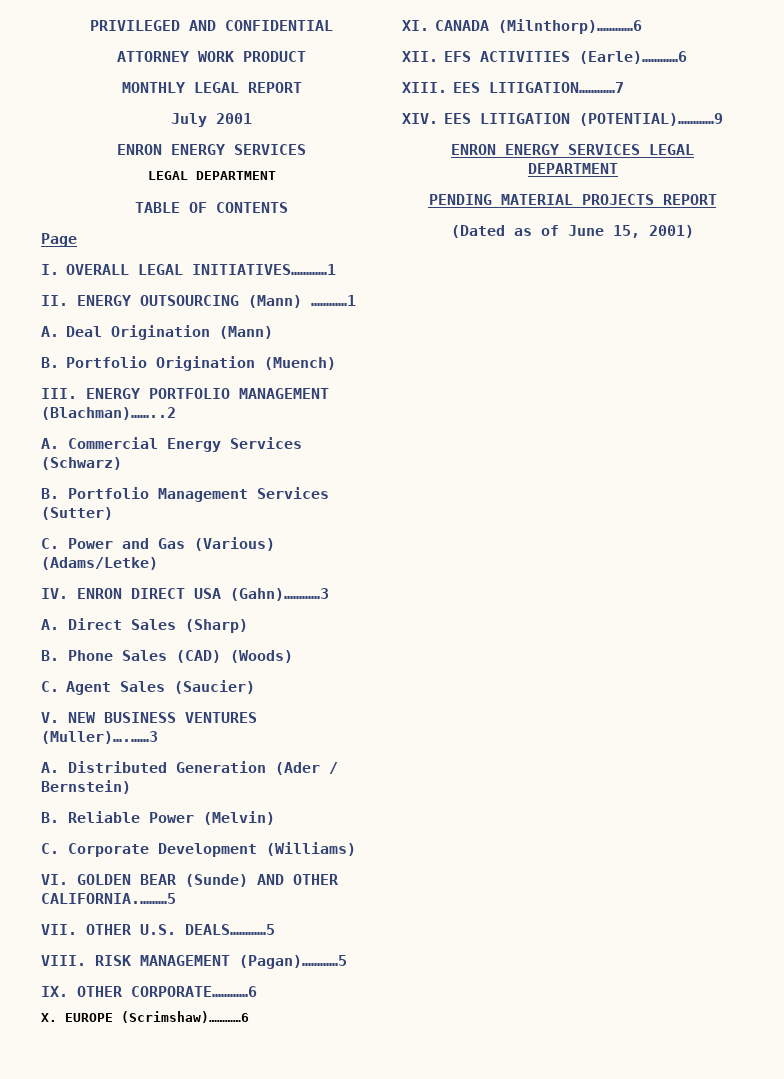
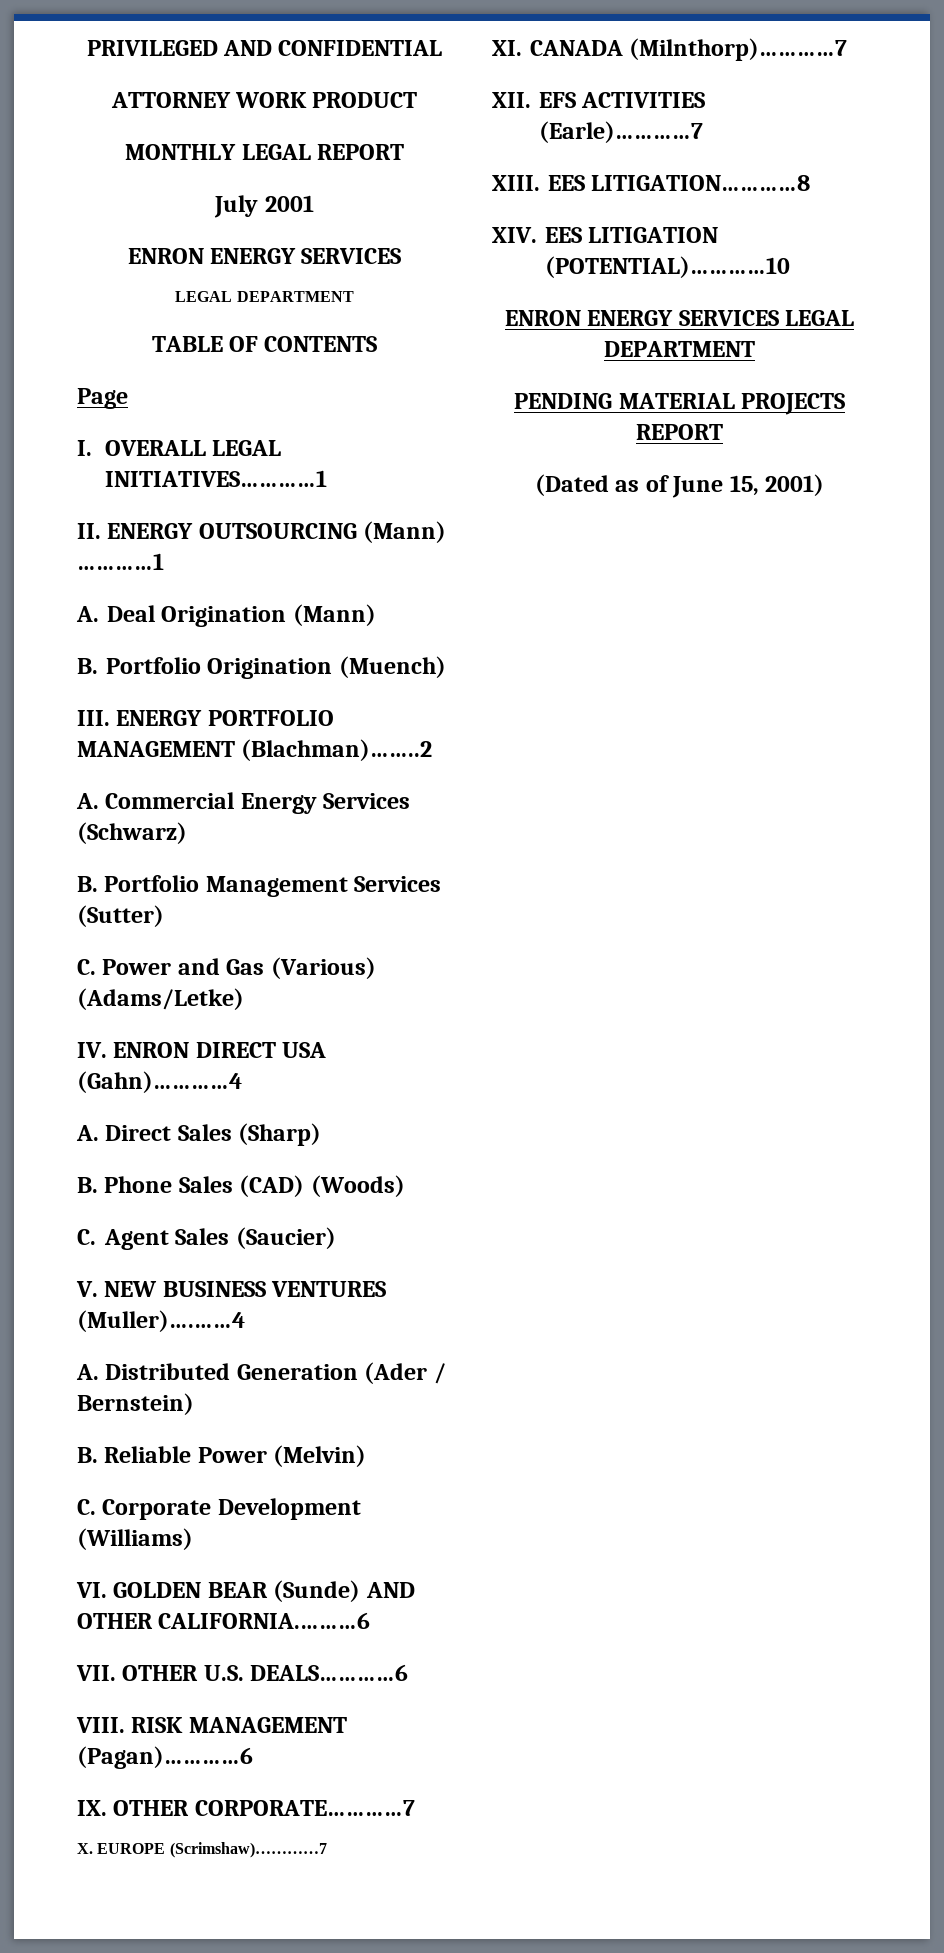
- IV. ENRON DIRECT USA (Gahn)…………3
+ IV. ENRON DIRECT USA (Gahn)…………4
- V. NEW BUSINESS VENTURES (Muller)….……3
+ V. NEW BUSINESS VENTURES (Muller)….……4
- VI. GOLDEN BEAR (Sunde) AND OTHER CALIFORNIA.………5
+ VI. GOLDEN BEAR (Sunde) AND OTHER CALIFORNIA.………6
- VII. OTHER U.S. DEALS…………5
+ VII. OTHER U.S. DEALS…………6
- RISK MANAGEMENT (Pagan)…………5
+ RISK MANAGEMENT (Pagan)…………6
- IX. OTHER CORPORATE…………6
+ IX. OTHER CORPORATE…………7
- X. EUROPE (Scrimshaw)…………6
+ X. EUROPE (Scrimshaw)…………7
- XI. CANADA (Milnthorp)…………6
+ XI. CANADA (Milnthorp)…………7
- XII. EFS ACTIVITIES (Earle)…………6
+ XII. EFS ACTIVITIES (Earle)…………7
- EES LITIGATION…………7
+ EES LITIGATION…………8
- XIV. EES LITIGATION (POTENTIAL)…………9
+ XIV. EES LITIGATION (POTENTIAL)…………10

